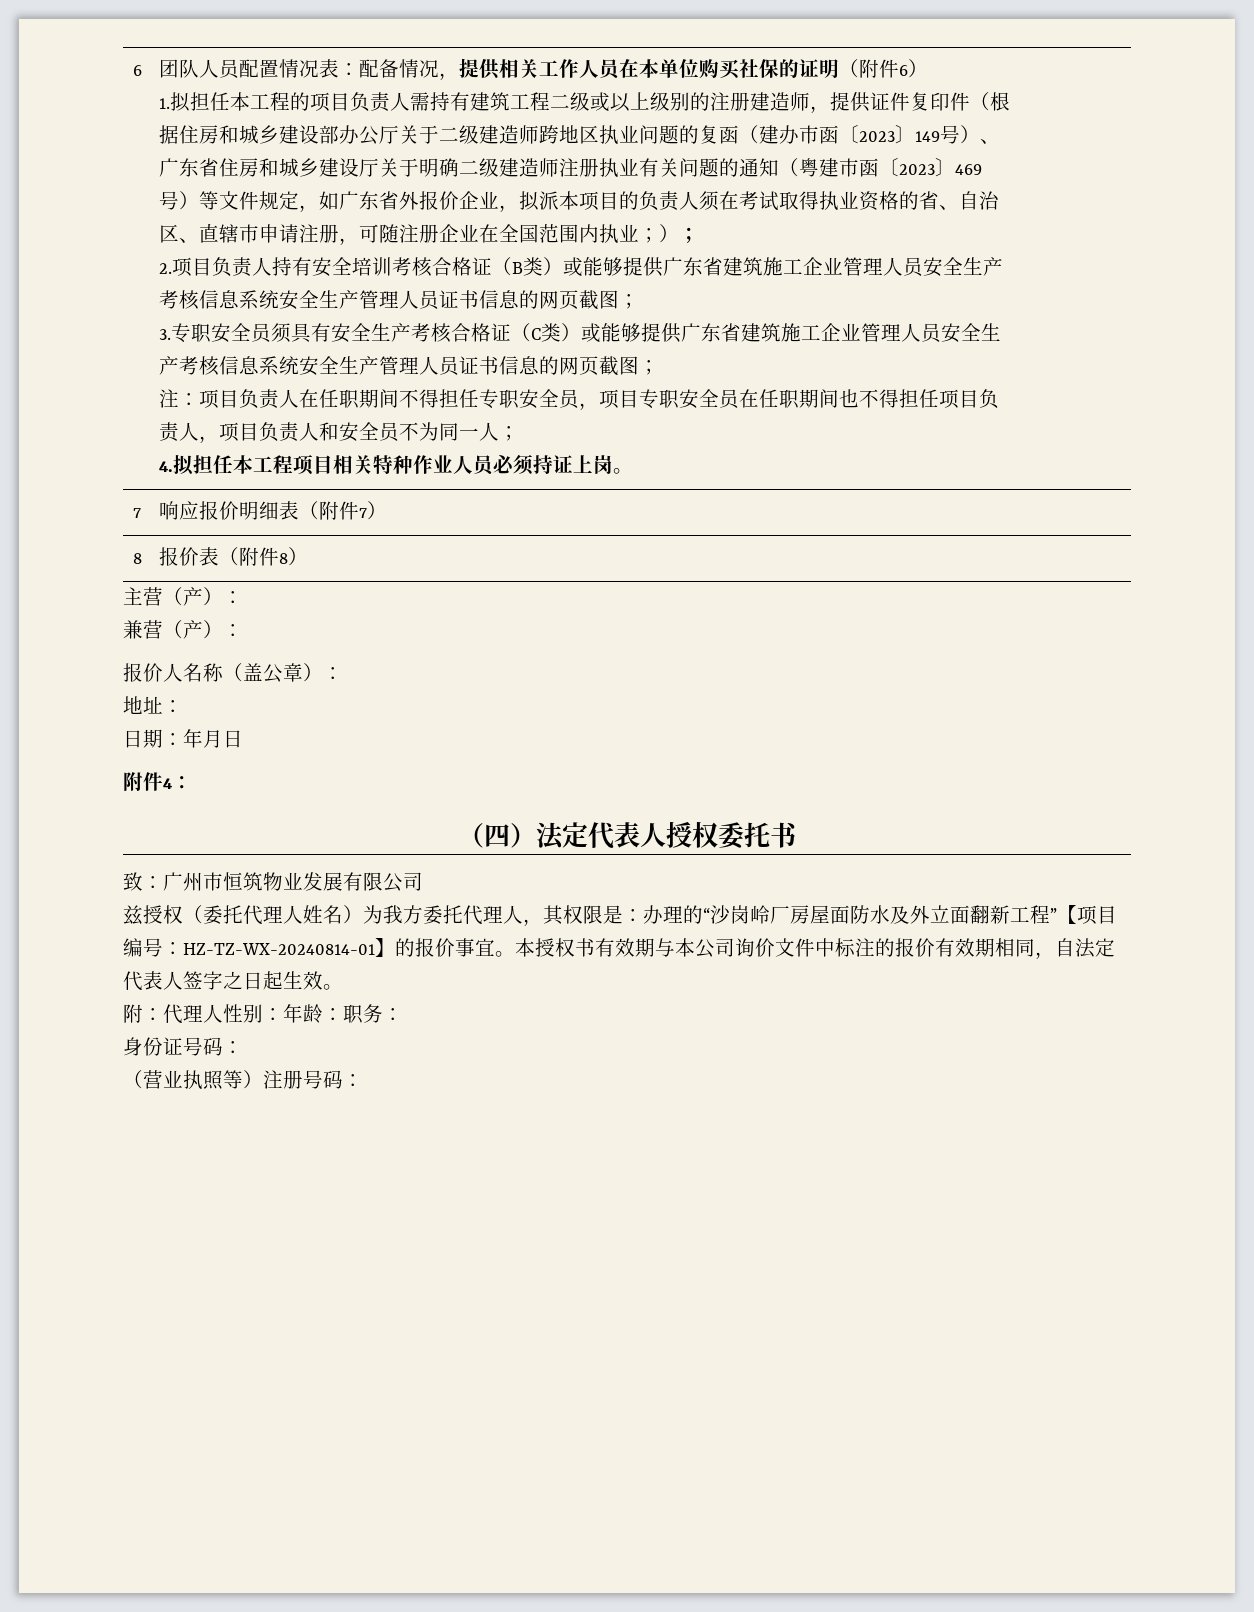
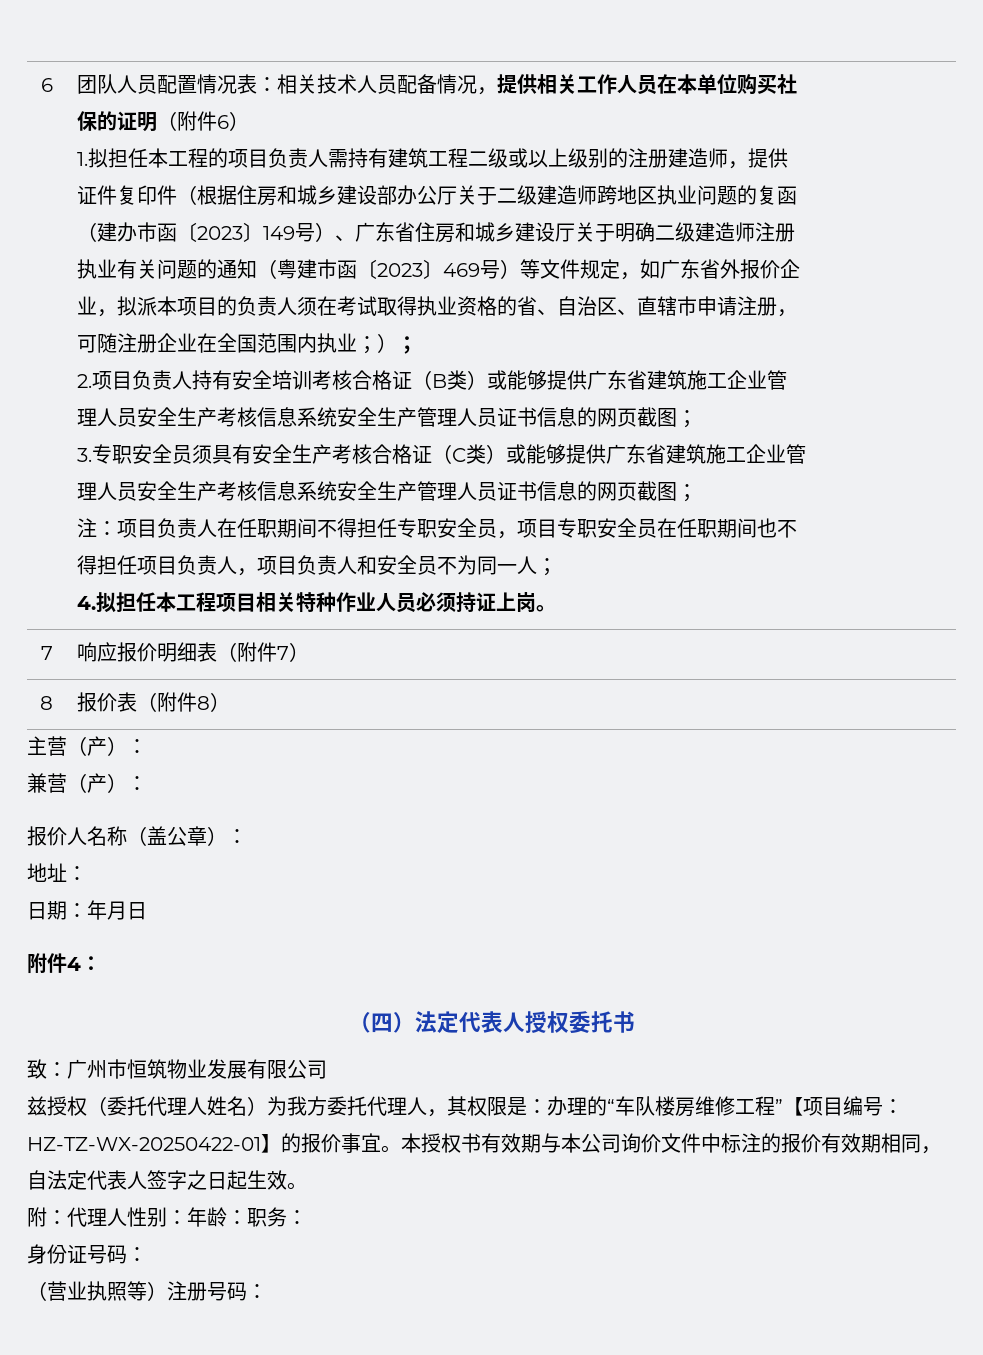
- 团队人员配置情况表：配备情况，提供相关工作人员在本单位购买社保的证明（附件6）
+ 团队人员配置情况表：相关技术人员配备情况，提供相关工作人员在本单位购买社保的证明（附件6）
- 兹授权（委托代理人姓名）为我方委托代理人，其权限是：办理的“沙岗岭厂房屋面防水及外立面翻新工程”【项目编号：HZ-TZ-WX-20240814-01】的报价事宜。
+ 兹授权（委托代理人姓名）为我方委托代理人，其权限是：办理的“车队楼房维修工程”【项目编号：HZ-TZ-WX-20250422-01】的报价事宜。

